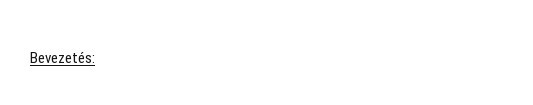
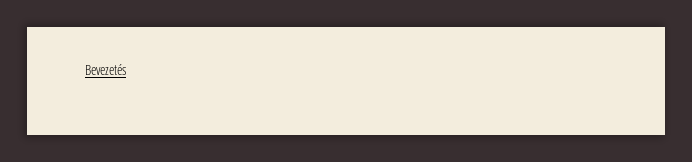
- Bevezetés:
+ Bevezetés

